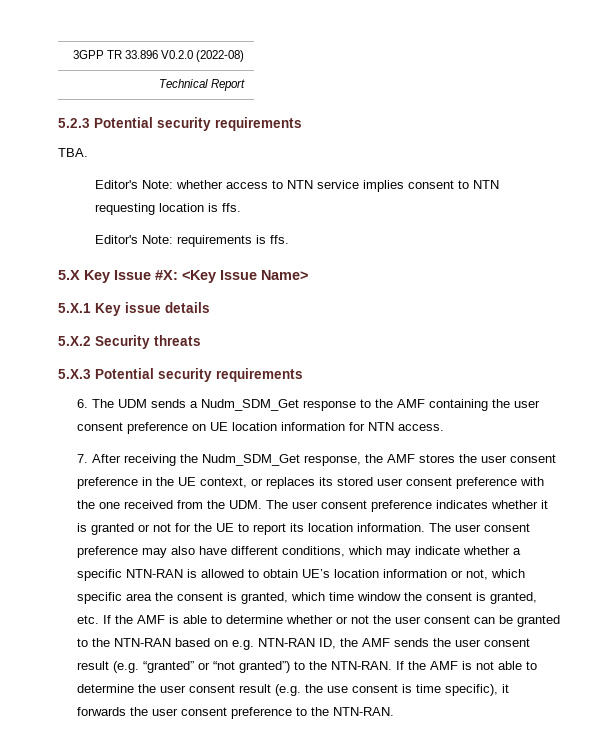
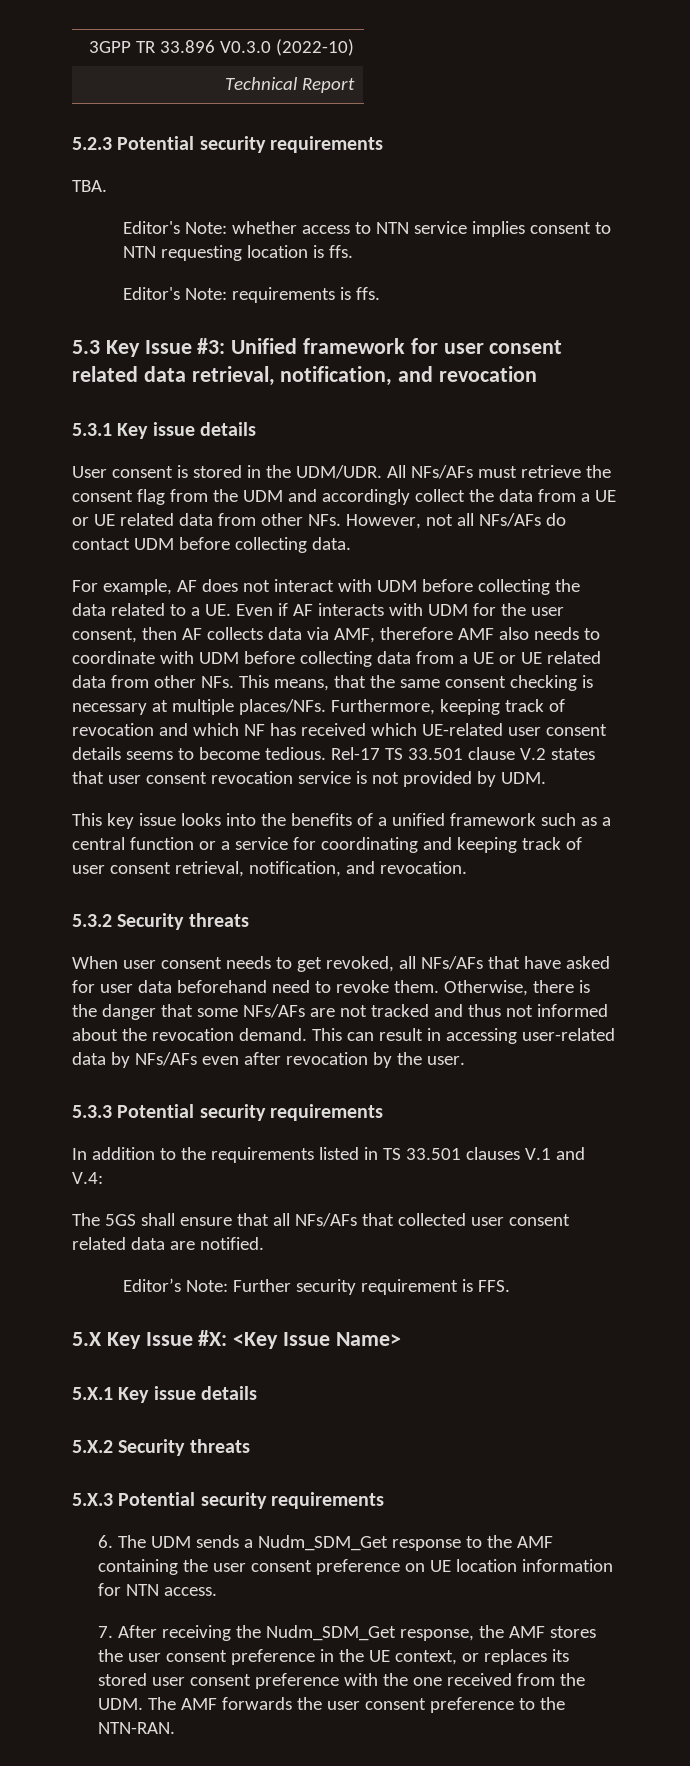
- 3GPP TR 33.896 V0.2.0 (2022-08)
+ 3GPP TR 33.896 V0.3.0 (2022-10)
+ 5.3 Key Issue #3: Unified framework for user consent related data retrieval, notification, and revocation
+ 5.3.1 Key issue details
+ User consent is stored in the UDM/UDR. All NFs/AFs must retrieve the consent flag from the UDM and accordingly collect the data from a UE or UE related data from other NFs. However, not all NFs/AFs do contact UDM before collecting data.
+ For example, AF does not interact with UDM before collecting the data related to a UE. Even if AF interacts with UDM for the user consent, then AF collects data via AMF, therefore AMF also needs to coordinate with UDM before collecting data from a UE or UE related data from other NFs. This means, that the same consent checking is necessary at multiple places/NFs. Furthermore, keeping track of revocation and which NF has received which UE-related user consent details seems to become tedious. Rel-17 TS 33.501 clause V.2 states that user consent revocation service is not provided by UDM.
+ This key issue looks into the benefits of a unified framework such as a central function or a service for coordinating and keeping track of user consent retrieval, notification, and revocation.
+ 5.3.2 Security threats
+ When user consent needs to get revoked, all NFs/AFs that have asked for user data beforehand need to revoke them. Otherwise, there is the danger that some NFs/AFs are not tracked and thus not informed about the revocation demand. This can result in accessing user-related data by NFs/AFs even after revocation by the user.
+ 5.3.3 Potential security requirements
+ In addition to the requirements listed in TS 33.501 clauses V.1 and V.4:
+ The 5GS shall ensure that all NFs/AFs that collected user consent related data are notified.
+ Editor’s Note: Further security requirement is FFS.
- 7. After receiving the Nudm_SDM_Get response, the AMF stores the user consent preference in the UE context, or replaces its stored user consent preference with the one received from the UDM. The user consent preference indicates whether it is granted or not for the UE to report its location information. The user consent preference may also have different conditions, which may indicate whether a specific NTN-RAN is allowed to obtain UE’s location information or not, which specific area the consent is granted, which time window the consent is granted, etc. If the AMF is able to determine whether or not the user consent can be granted to the NTN-RAN based on e.g. NTN-RAN ID, the AMF sends the user consent result (e.g. “granted” or “not granted”) to the NTN-RAN. If the AMF is not able to determine the user consent result (e.g. the use consent is time specific), it forwards the user consent preference to the NTN-RAN.
+ 7. After receiving the Nudm_SDM_Get response, the AMF stores the user consent preference in the UE context, or replaces its stored user consent preference with the one received from the UDM. The AMF forwards the user consent preference to the NTN-RAN.

